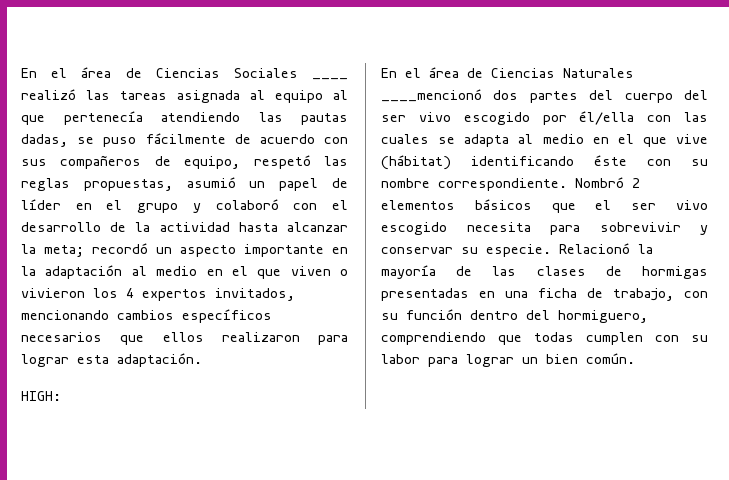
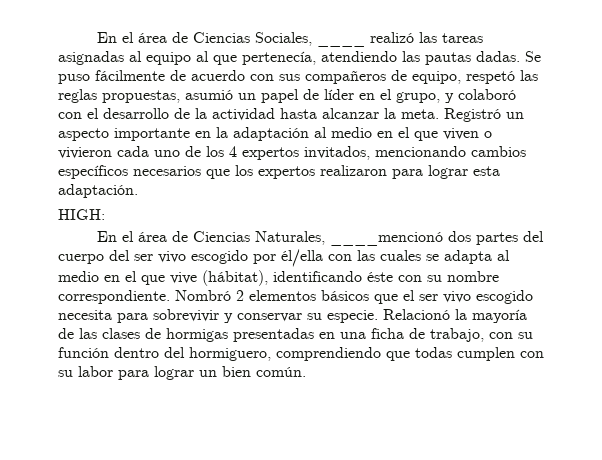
- En el área de Ciencias Sociales ____ realizó las tareas asignada al equipo al que pertenecía atendiendo las pautas dadas, se puso fácilmente de acuerdo con sus compañeros de equipo, respetó las reglas propuestas, asumió un papel de líder en el grupo y colaboró con el desarrollo de la actividad hasta alcanzar la meta; recordó un aspecto importante en la adaptación al medio en el que viven o vivieron los 4 expertos invitados, mencionando cambios específicos necesarios que ellos realizaron para lograr esta adaptación.
+ En el área de Ciencias Sociales, ____ realizó las tareas asignadas al equipo al que pertenecía, atendiendo las pautas dadas. Se puso fácilmente de acuerdo con sus compañeros de equipo, respetó las reglas propuestas, asumió un papel de líder en el grupo, y colaboró con el desarrollo de la actividad hasta alcanzar la meta. Registró un aspecto importante en la adaptación al medio en el que viven o vivieron cada uno de los 4 expertos invitados, mencionando cambios específicos necesarios que los expertos realizaron para lograr esta adaptación.
- En el área de Ciencias Naturales ____mencionó dos partes del cuerpo del ser vivo escogido por él/ella con las cuales se adapta al medio en el que vive (hábitat) identificando éste con su nombre correspondiente.
+ En el área de Ciencias Naturales, ____mencionó dos partes del cuerpo del ser vivo escogido por él/ella con las cuales se adapta al medio en el que vive (hábitat), identificando éste con su nombre correspondiente.

